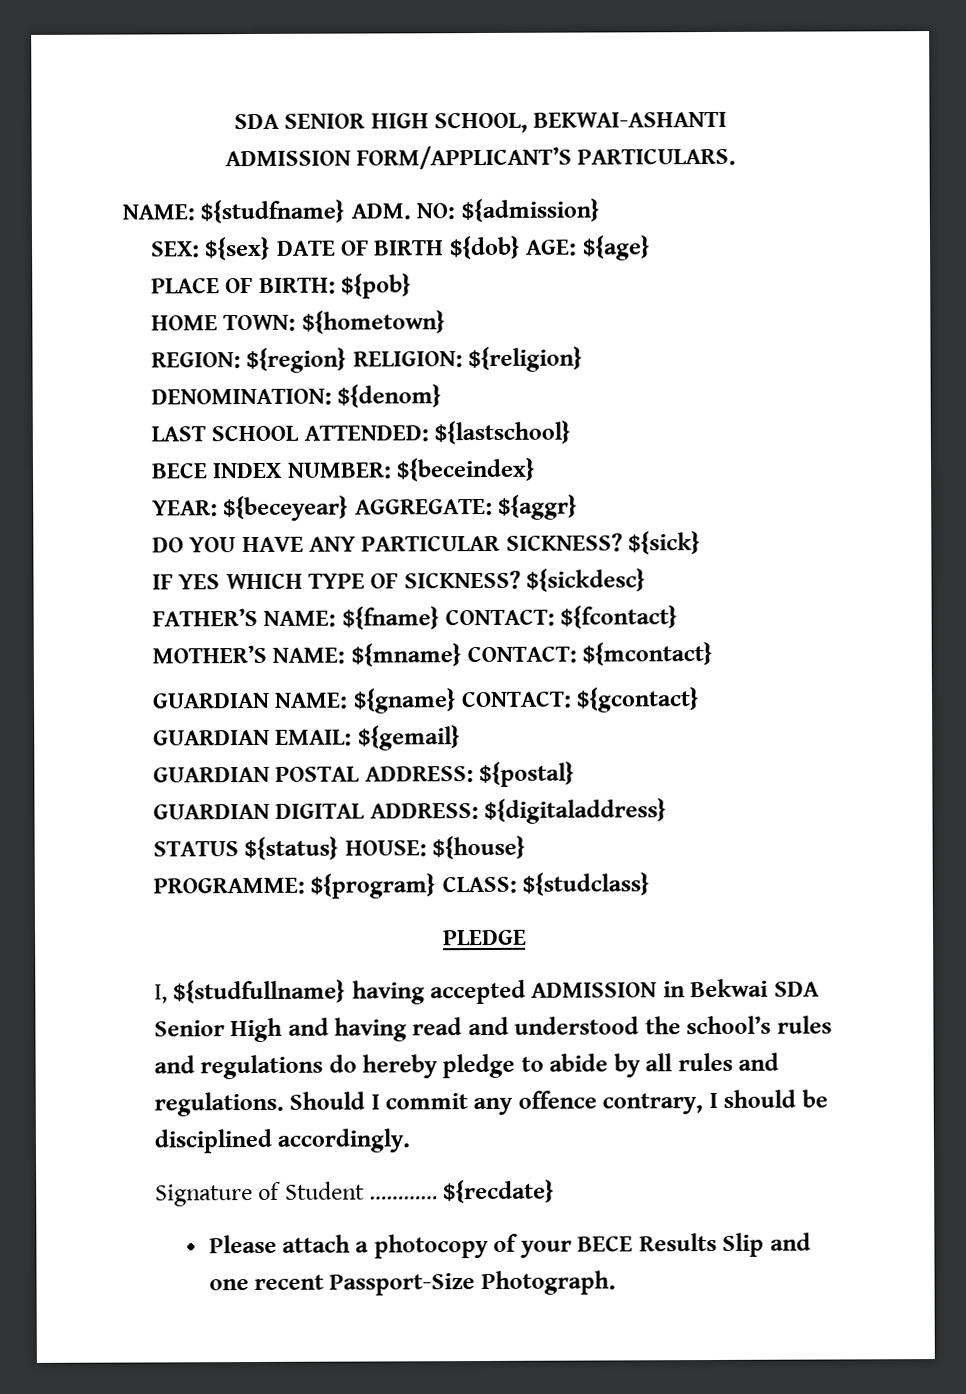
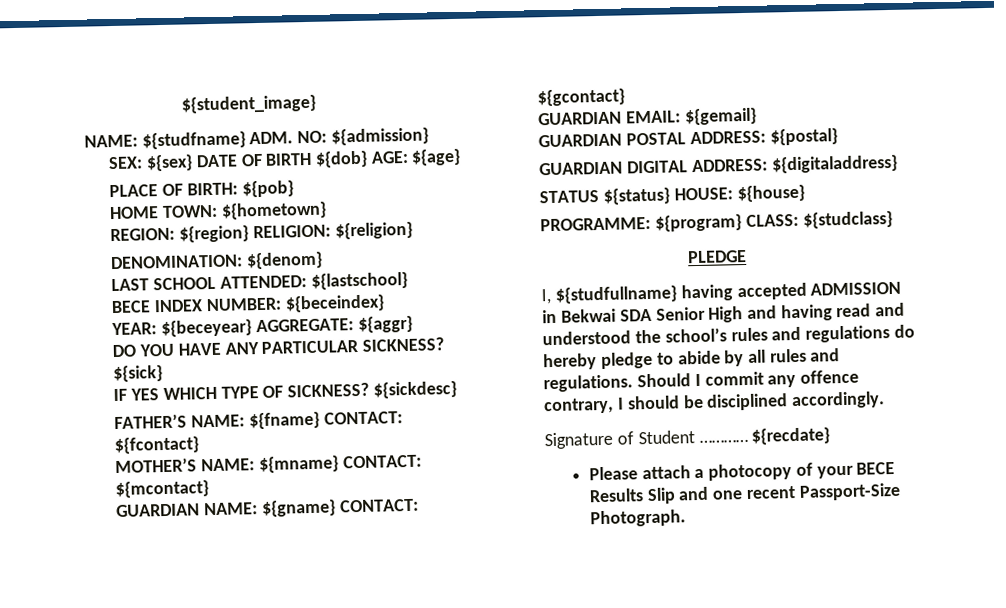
- SDA SENIOR HIGH SCHOOL, BEKWAI-ASHANTI
- ADMISSION FORM/APPLICANT’S PARTICULARS.
+ ${student_image}

